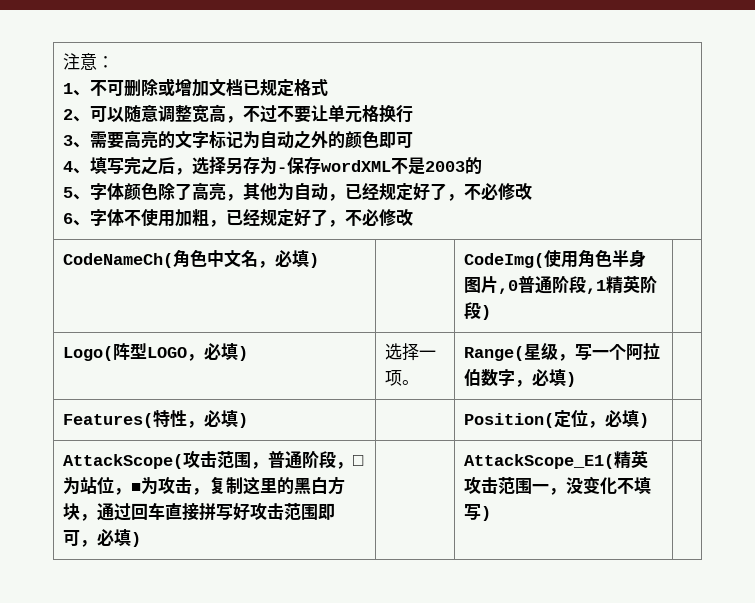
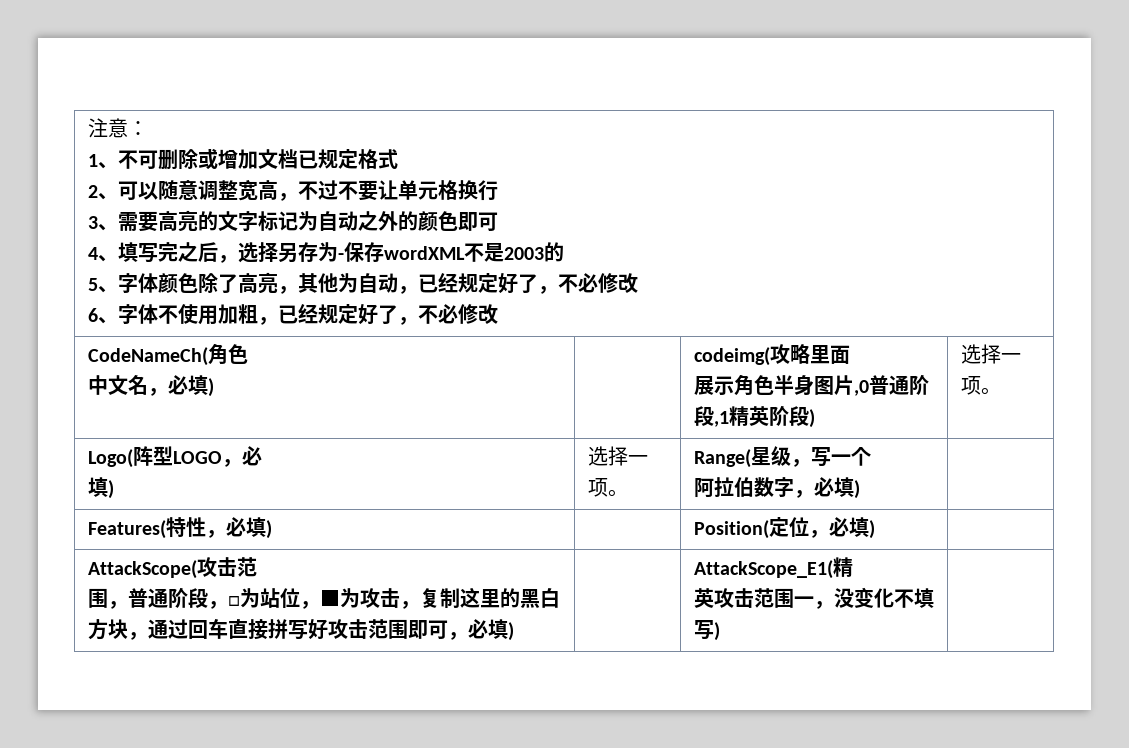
- CodeNameCh(角色中文名，必填) | | CodeImg(使用角色半身图片,0普通阶段,1精英阶段) |
+ CodeNameCh(角色
+ 中文名，必填) | | codeimg(攻略里面
+ 展示角色半身图片,0普通阶段,1精英阶段) | 选择一项。
- Logo(阵型LOGO，必填) | 选择一项。 | Range(星级，写一个阿拉伯数字，必填) |
+ Logo(阵型LOGO，必
+ 填) | 选择一项。 | Range(星级，写一个
+ 阿拉伯数字，必填) |
- AttackScope(攻击范围，普通阶段，□为站位，■为攻击，复制这里的黑白方块，通过回车直接拼写好攻击范围即可，必填) | | AttackScope_E1(精英攻击范围一，没变化不填写) |
+ AttackScope(攻击范
+ 围，普通阶段，□为站位，■为攻击，复制这里的黑白方块，通过回车直接拼写好攻击范围即可，必填) | | AttackScope_E1(精
+ 英攻击范围一，没变化不填写) |

